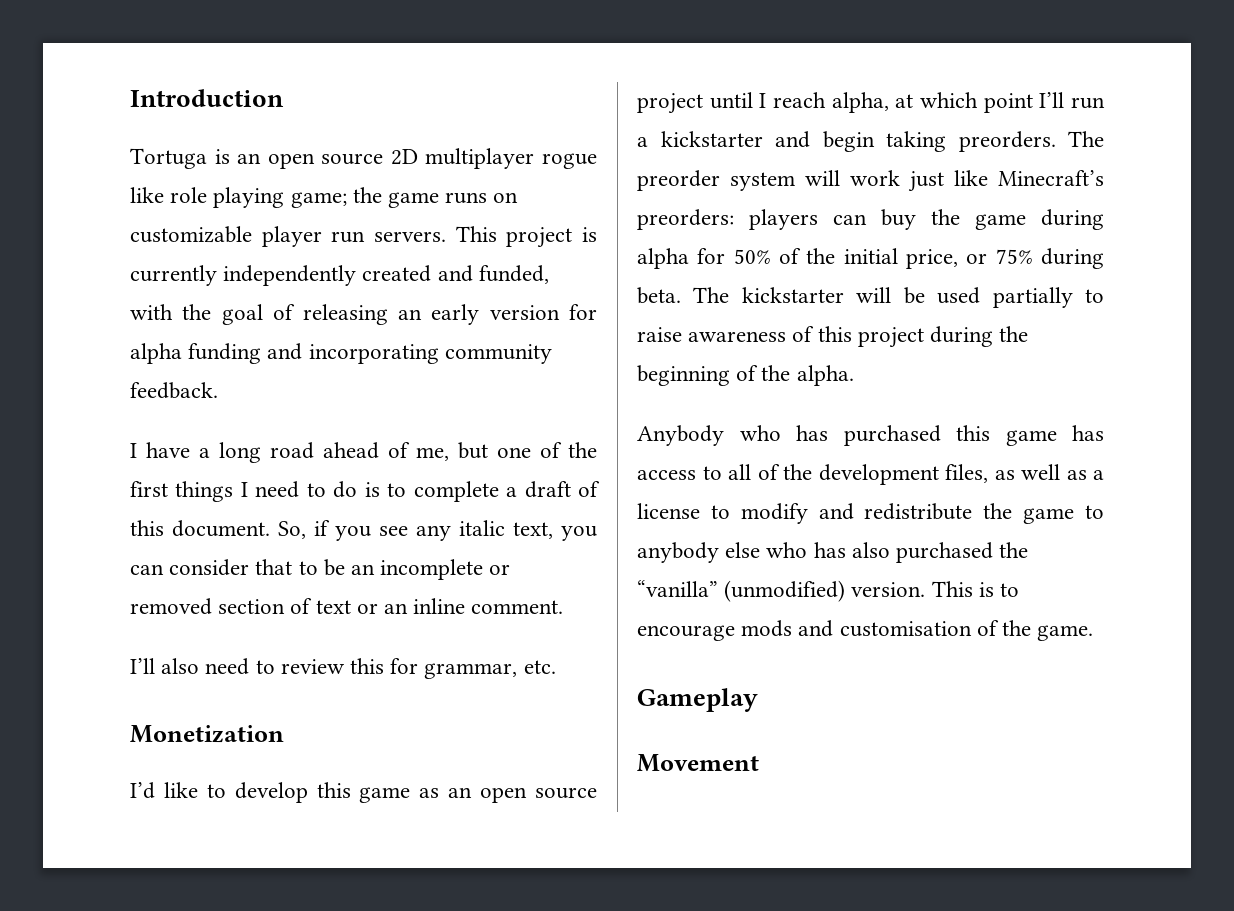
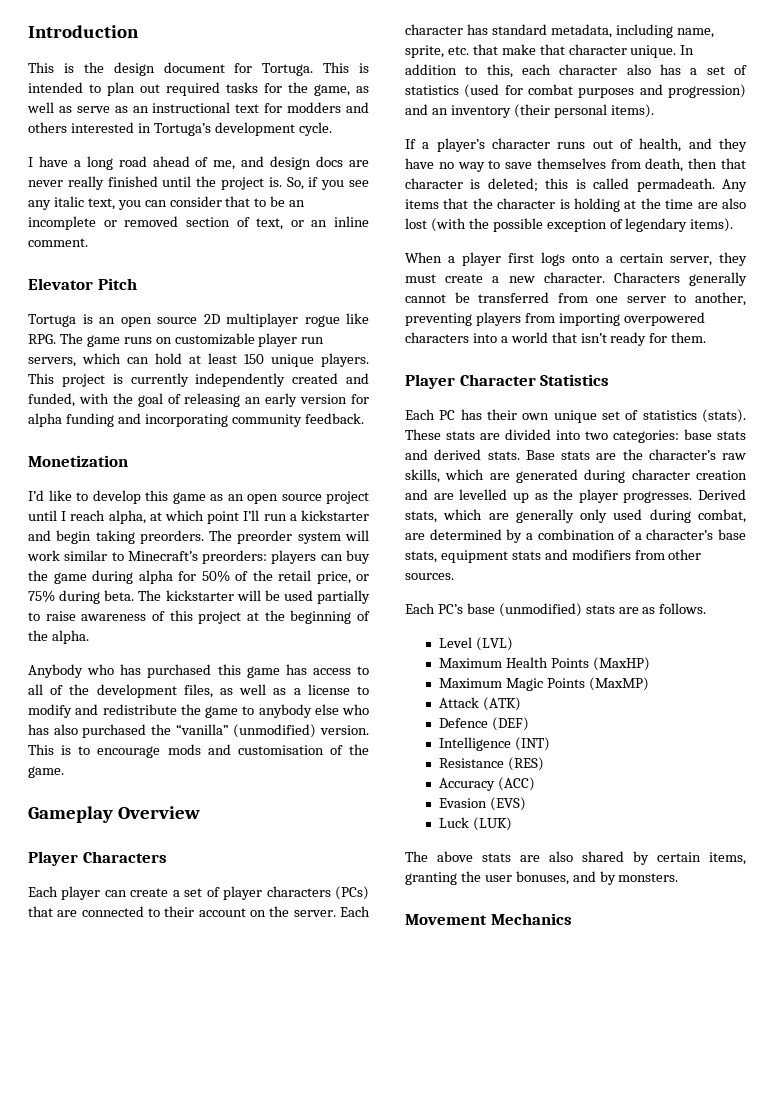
+ This is the design document for Tortuga. This is intended to plan out required tasks for the game, as well as serve as an instructional text for modders and others interested in Tortuga’s development cycle.
+ I have a long road ahead of me, and design docs are never really finished until the project is. So, if you see any italic text, you can consider that to be an incomplete or removed section of text, or an inline comment.
+ Elevator Pitch
- Tortuga is an open source 2D multiplayer rogue like role playing game; the game runs on customizable player run servers.
+ Tortuga is an open source 2D multiplayer rogue like RPG. The game runs on customizable player run servers, which can hold at least 150 unique players.
- I have a long road ahead of me, but one of the first things I need to do is to complete a draft of this document. So, if you see any italic text, you can consider that to be an incomplete or removed section of text or an inline comment.
- I’ll also need to review this for grammar, etc.
- The preorder system will work just like Minecraft’s preorders: players can buy the game during alpha for 50% of the initial price, or 75% during beta.
+ The preorder system will work similar to Minecraft’s preorders: players can buy the game during alpha for 50% of the retail price, or 75% during beta.
- The kickstarter will be used partially to raise awareness of this project during the beginning of the alpha.
+ The kickstarter will be used partially to raise awareness of this project at the beginning of the alpha.
- Gameplay
+ Gameplay Overview
+ Player Characters
+ Each player can create a set of player characters (PCs) that are connected to their account on the server. Each character has standard metadata, including name, sprite, etc. that make that character unique. In addition to this, each character also has a set of statistics (used for combat purposes and progression) and an inventory (their personal items).
+ If a player’s character runs out of health, and they have no way to save themselves from death, then that character is deleted; this is called permadeath. Any items that the character is holding at the time are also lost (with the possible exception of legendary items).
+ When a player first logs onto a certain server, they must create a new character. Characters generally cannot be transferred from one server to another, preventing players from importing overpowered characters into a world that isn’t ready for them.
+ Player Character Statistics
+ Each PC has their own unique set of statistics (stats). These stats are divided into two categories: base stats and derived stats. Base stats are the character’s raw skills, which are generated during character creation and are levelled up as the player progresses. Derived stats, which are generally only used during combat, are determined by a combination of a character’s base stats, equipment stats and modifiers from other sources.
+ Each PC’s base (unmodified) stats are as follows.
+ Level (LVL)
+ Maximum Health Points (MaxHP)
+ Maximum Magic Points (MaxMP)
+ Attack (ATK)
+ Defence (DEF)
+ Intelligence (INT)
+ Resistance (RES)
+ Accuracy (ACC)
+ Evasion (EVS)
+ Luck (LUK)
+ The above stats are also shared by certain items, granting the user bonuses, and by monsters.
- Movement
+ Movement Mechanics

